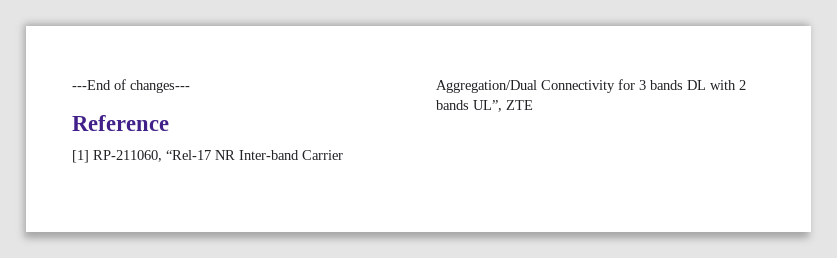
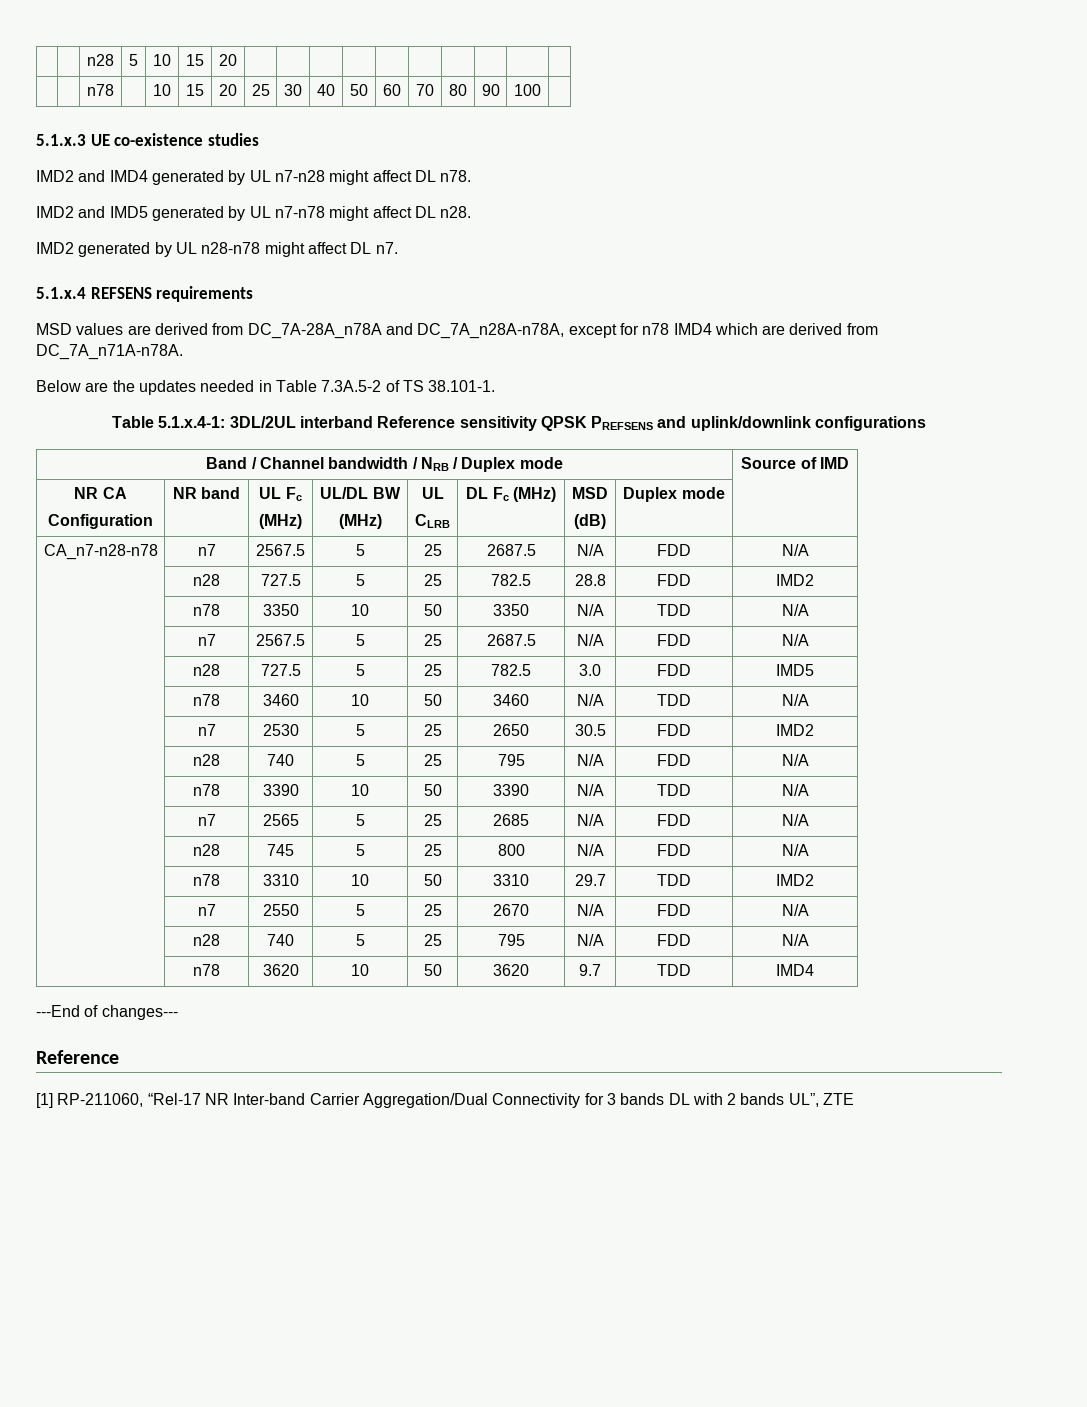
+ | | n28 | 5 | 10 | 15 | 20 | | | | | | | | | |
+ | | n78 | | 10 | 15 | 20 | 25 | 30 | 40 | 50 | 60 | 70 | 80 | 90 | 100 |
+ 5.1.x.3 UE co-existence studies
+ IMD2 and IMD4 generated by UL n7-n28 might affect DL n78.
+ IMD2 and IMD5 generated by UL n7-n78 might affect DL n28.
+ IMD2 generated by UL n28-n78 might affect DL n7.
+ 5.1.x.4 REFSENS requirements
+ MSD values are derived from DC_7A-28A_n78A and DC_7A_n28A-n78A, except for n78 IMD4 which are derived from DC_7A_n71A-n78A.
+ Below are the updates needed in Table 7.3A.5-2 of TS 38.101-1.
+ Table 5.1.x.4-1: 3DL/2UL interband Reference sensitivity QPSK PREFSENS and uplink/downlink configurations
+ Band / Channel bandwidth / NRB / Duplex mode | Source of IMD
+ NR CA
+ Configuration | NR band | UL Fc
+ (MHz) | UL/DL BW
+ (MHz) | UL
+ CLRB | DL Fc (MHz) | MSD
+ (dB) | Duplex mode |
+ CA_n7-n28-n78 | n7 | 2567.5 | 5 | 25 | 2687.5 | N/A | FDD | N/A
+ | n28 | 727.5 | 5 | 25 | 782.5 | 28.8 | FDD | IMD2
+ | n78 | 3350 | 10 | 50 | 3350 | N/A | TDD | N/A
+ | n7 | 2567.5 | 5 | 25 | 2687.5 | N/A | FDD | N/A
+ | n28 | 727.5 | 5 | 25 | 782.5 | 3.0 | FDD | IMD5
+ | n78 | 3460 | 10 | 50 | 3460 | N/A | TDD | N/A
+ | n7 | 2530 | 5 | 25 | 2650 | 30.5 | FDD | IMD2
+ | n28 | 740 | 5 | 25 | 795 | N/A | FDD | N/A
+ | n78 | 3390 | 10 | 50 | 3390 | N/A | TDD | N/A
+ | n7 | 2565 | 5 | 25 | 2685 | N/A | FDD | N/A
+ | n28 | 745 | 5 | 25 | 800 | N/A | FDD | N/A
+ | n78 | 3310 | 10 | 50 | 3310 | 29.7 | TDD | IMD2
+ | n7 | 2550 | 5 | 25 | 2670 | N/A | FDD | N/A
+ | n28 | 740 | 5 | 25 | 795 | N/A | FDD | N/A
+ | n78 | 3620 | 10 | 50 | 3620 | 9.7 | TDD | IMD4

